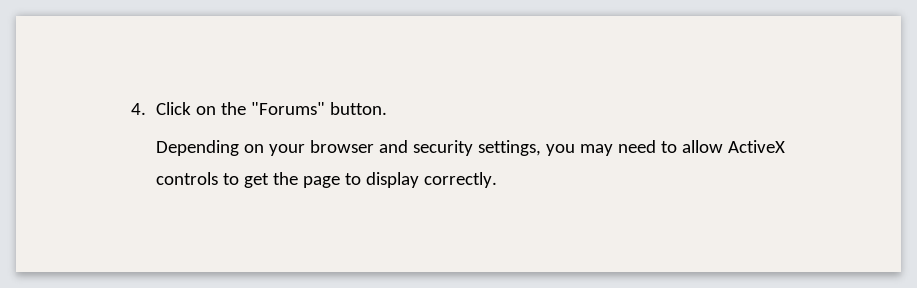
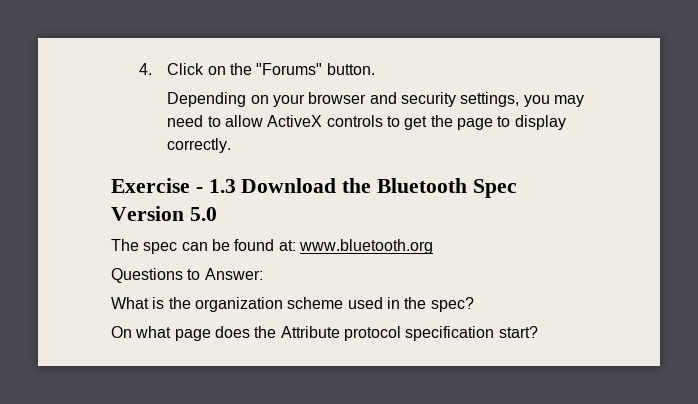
+ Exercise - 1.3 Download the Bluetooth Spec Version 5.0
+ The spec can be found at: www.bluetooth.org
+ Questions to Answer:
+ What is the organization scheme used in the spec?
+ On what page does the Attribute protocol specification start?

